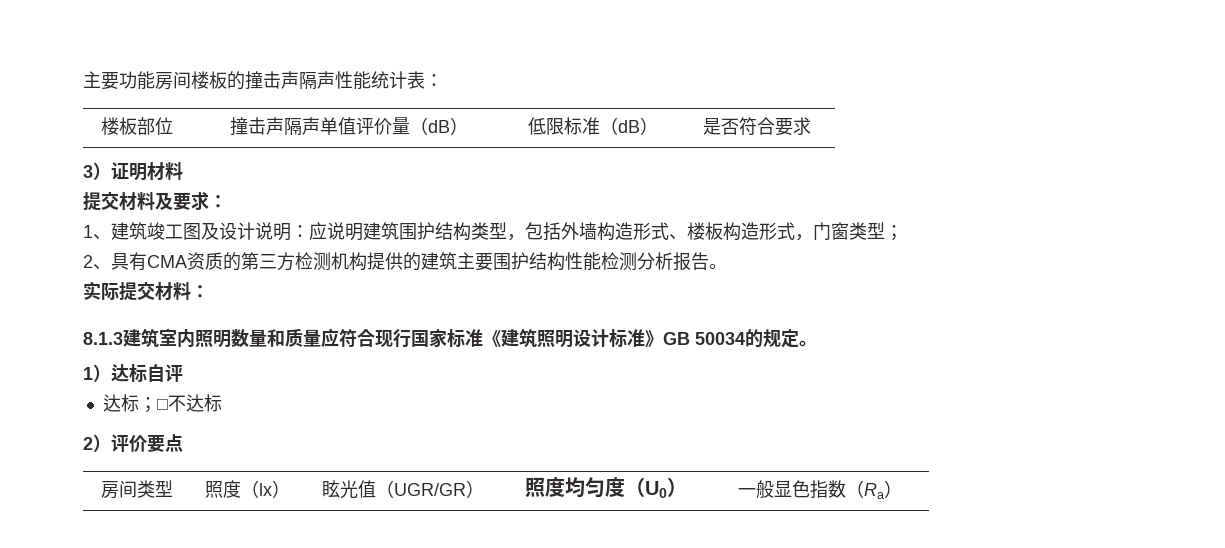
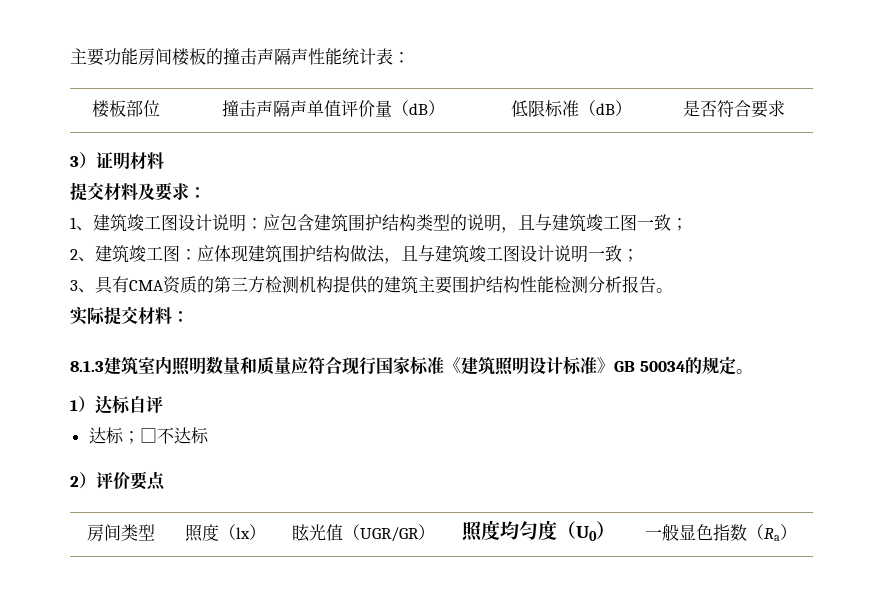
- 1、建筑竣工图及设计说明：应说明建筑围护结构类型，包括外墙构造形式、楼板构造形式，门窗类型；
- 2、具有CMA资质的第三方检测机构提供的建筑主要围护结构性能检测分析报告。
+ 1、建筑竣工图设计说明：应包含建筑围护结构类型的说明，且与建筑竣工图一致；
+ 2、建筑竣工图：应体现建筑围护结构做法，且与建筑竣工图设计说明一致；
+ 3、具有CMA资质的第三方检测机构提供的建筑主要围护结构性能检测分析报告。

